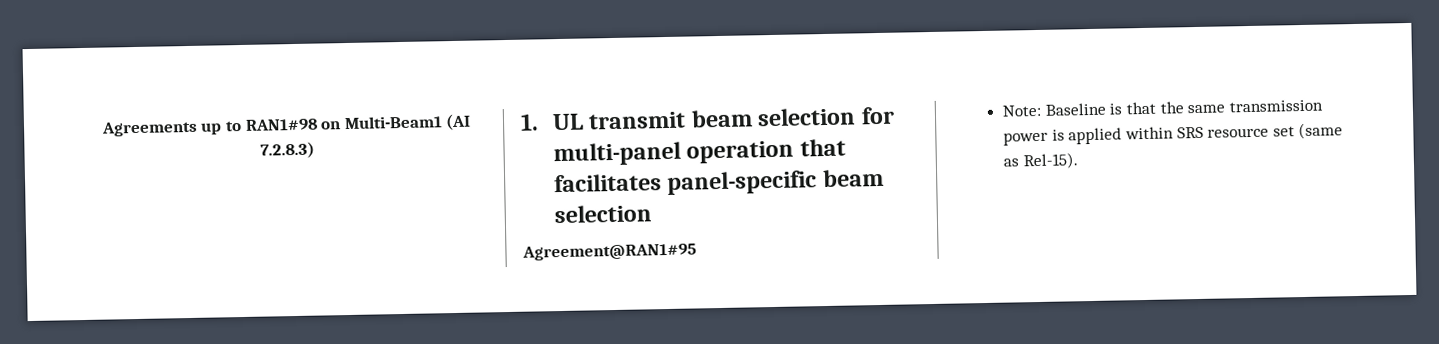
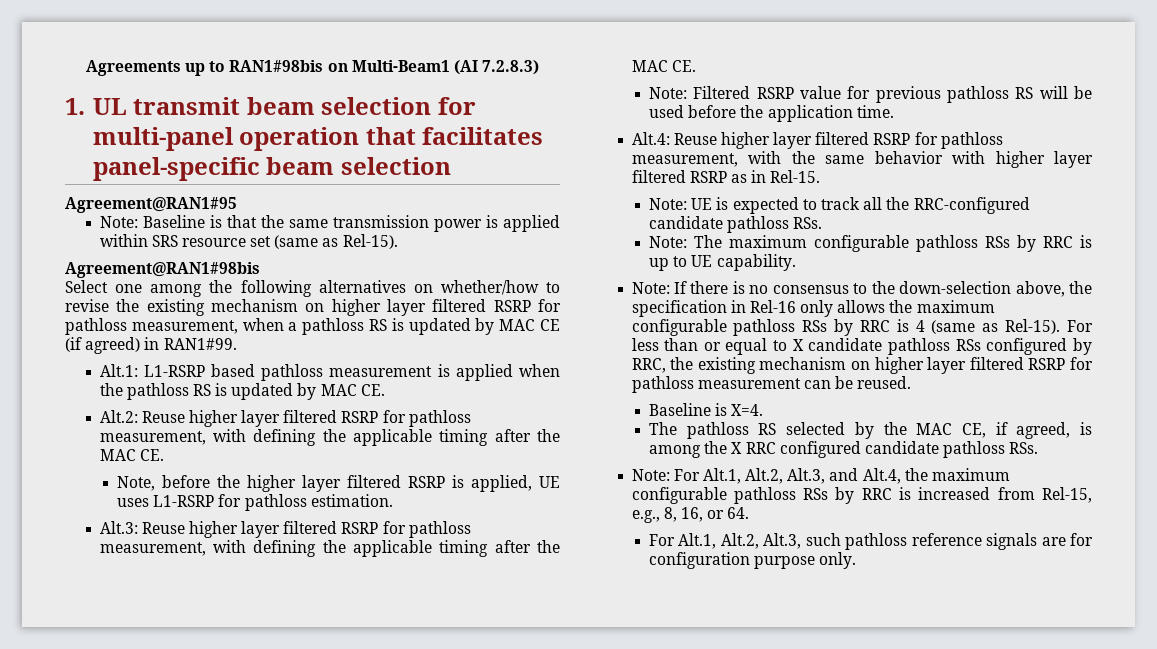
- Agreements up to RAN1#98 on Multi-Beam1 (AI 7.2.8.3)
+ Agreements up to RAN1#98bis on Multi-Beam1 (AI 7.2.8.3)
+ Agreement@RAN1#98bis
+ Select one among the following alternatives on whether/how to revise the existing mechanism on higher layer filtered RSRP for pathloss measurement, when a pathloss RS is updated by MAC CE (if agreed) in RAN1#99.
+ Alt.1: L1-RSRP based pathloss measurement is applied when the pathloss RS is updated by MAC CE.
+ Alt.2: Reuse higher layer filtered RSRP for pathloss measurement, with defining the applicable timing after the MAC CE.
+ Note, before the higher layer filtered RSRP is applied, UE uses L1-RSRP for pathloss estimation.
+ Alt.3: Reuse higher layer filtered RSRP for pathloss measurement, with defining the applicable timing after the MAC CE.
+ Note: Filtered RSRP value for previous pathloss RS will be used before the application time.
+ Alt.4: Reuse higher layer filtered RSRP for pathloss measurement, with the same behavior with higher layer filtered RSRP as in Rel-15.
+ Note: UE is expected to track all the RRC-configured candidate pathloss RSs.
+ Note: The maximum configurable pathloss RSs by RRC is up to UE capability.
+ Note: If there is no consensus to the down-selection above, the specification in Rel-16 only allows the maximum configurable pathloss RSs by RRC is 4 (same as Rel-15). For less than or equal to X candidate pathloss RSs configured by RRC, the existing mechanism on higher layer filtered RSRP for pathloss measurement can be reused.
+ Baseline is X=4.
+ The pathloss RS selected by the MAC CE, if agreed, is among the X RRC configured candidate pathloss RSs.
+ Note: For Alt.1, Alt.2, Alt.3, and Alt.4, the maximum configurable pathloss RSs by RRC is increased from Rel-15, e.g., 8, 16, or 64.
+ For Alt.1, Alt.2, Alt.3, such pathloss reference signals are for configuration purpose only.

